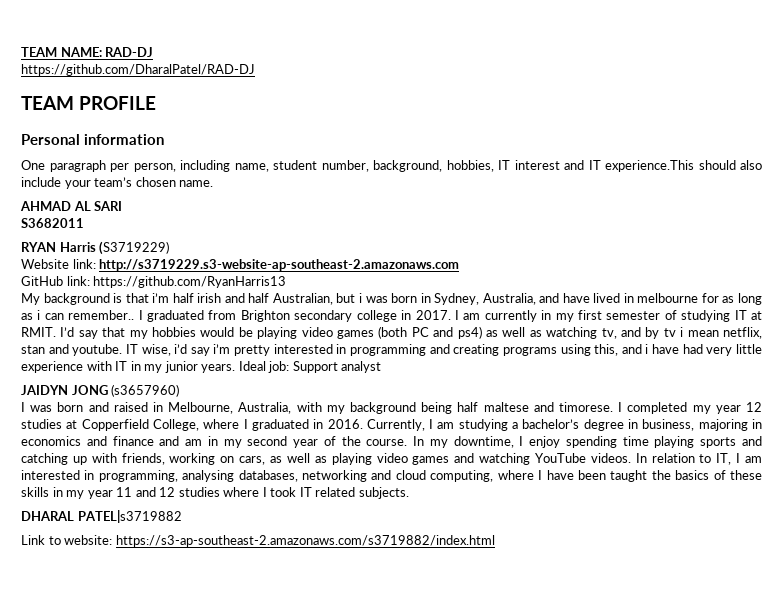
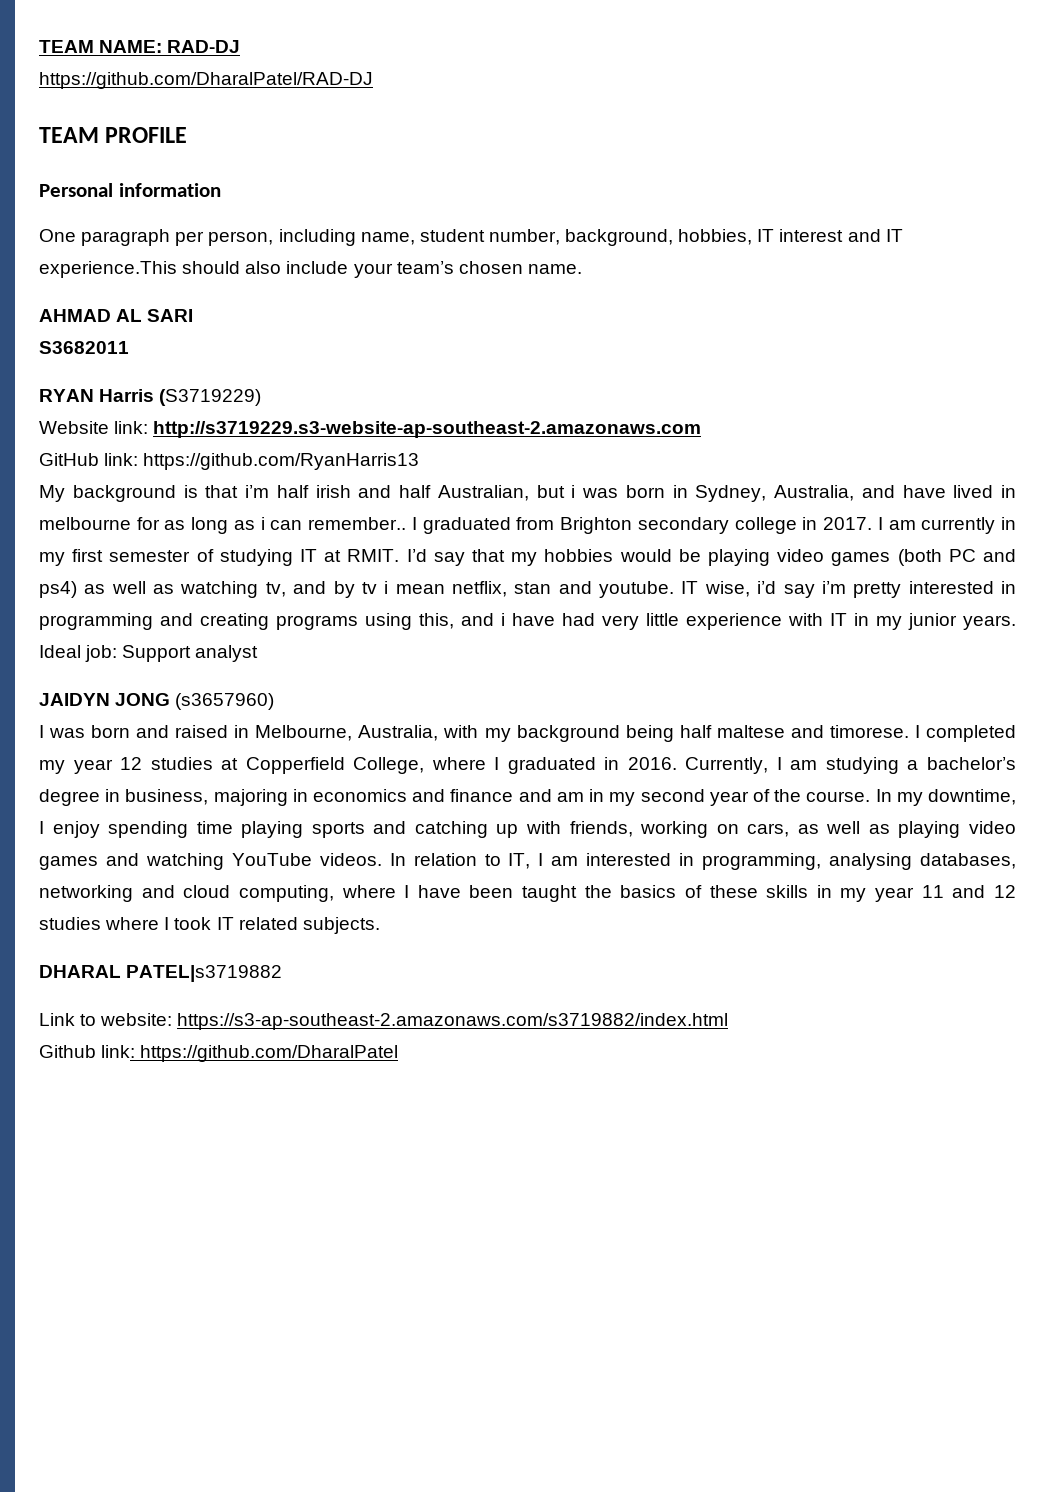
+ Github link: https://github.com/DharalPatel

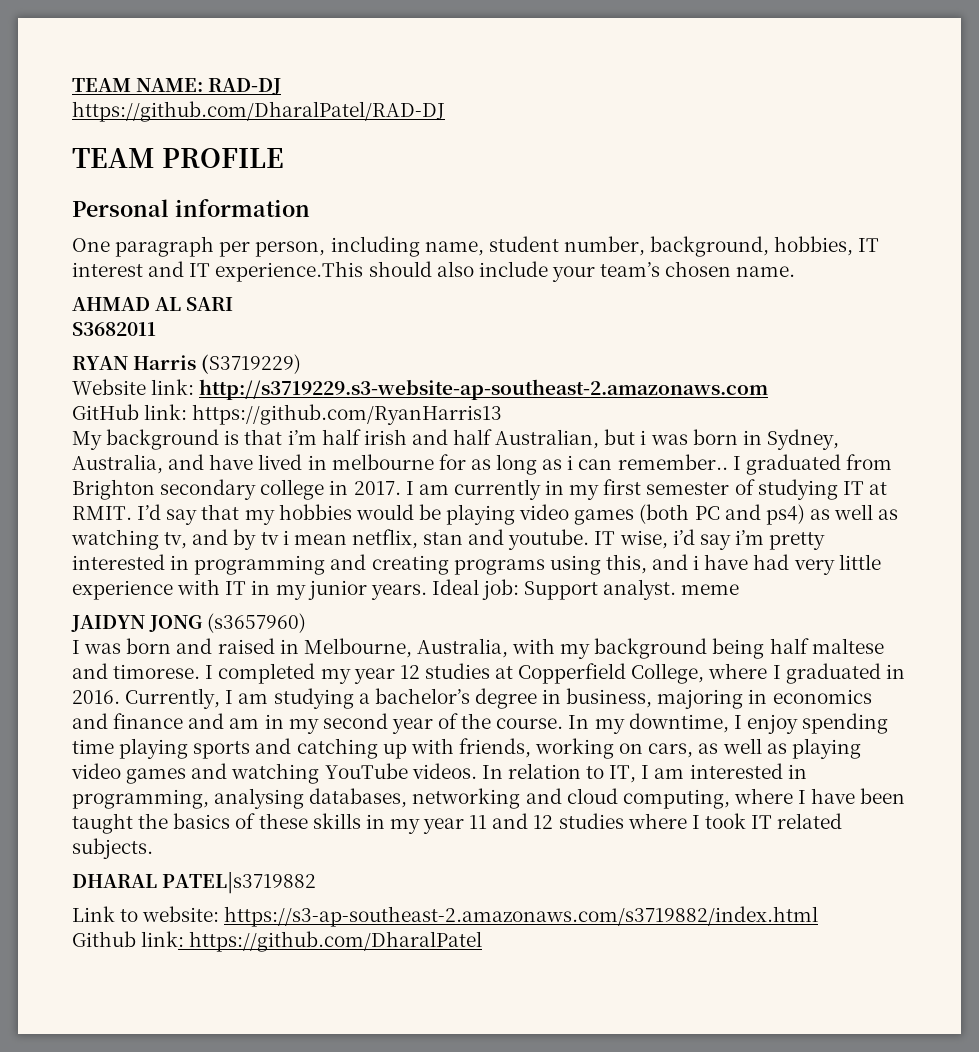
- Ideal job: Support analyst
+ Ideal job: Support analyst. meme

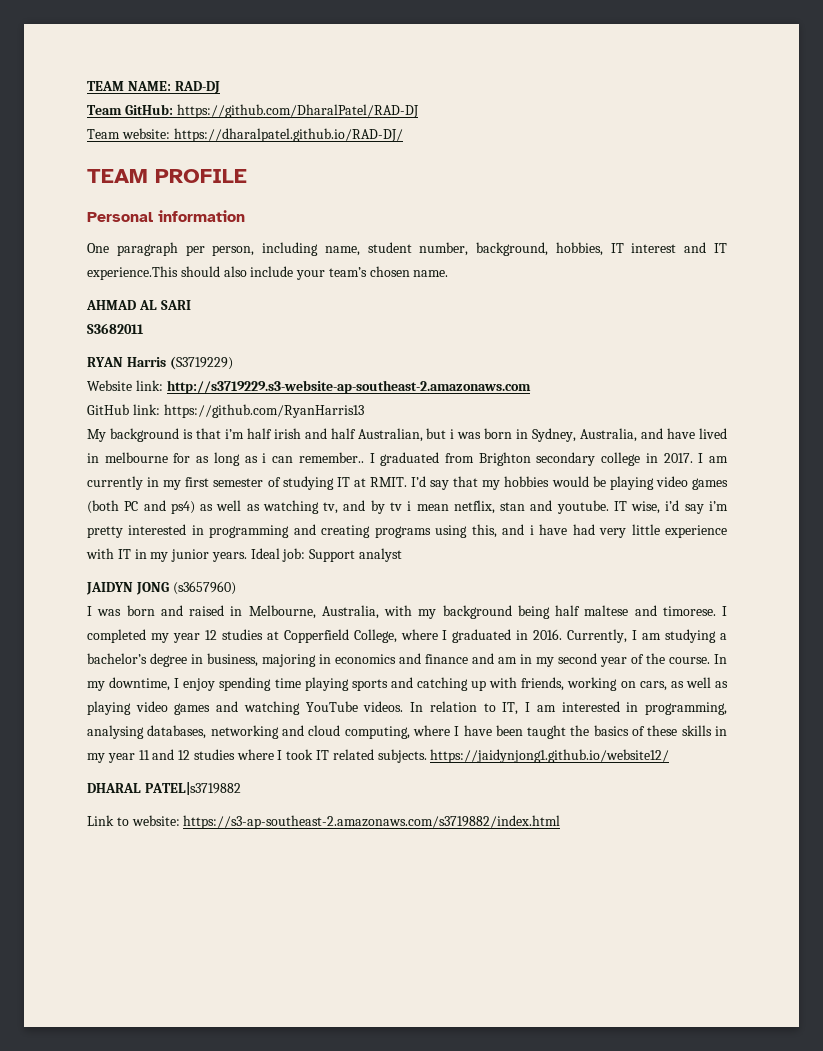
- https://github.com/DharalPatel/RAD-DJ
+ Team GitHub: https://github.com/DharalPatel/RAD-DJ
+ Team website: https://dharalpatel.github.io/RAD-DJ/
- Ideal job: Support analyst. meme
+ Ideal job: Support analyst
- In relation to IT, I am interested in programming, analysing databases, networking and cloud computing, where I have been taught the basics of these skills in my year 11 and 12 studies where I took IT related subjects.
+ In relation to IT, I am interested in programming, analysing databases, networking and cloud computing, where I have been taught the basics of these skills in my year 11 and 12 studies where I took IT related subjects. https://jaidynjong1.github.io/website12/
- Github link: https://github.com/DharalPatel

